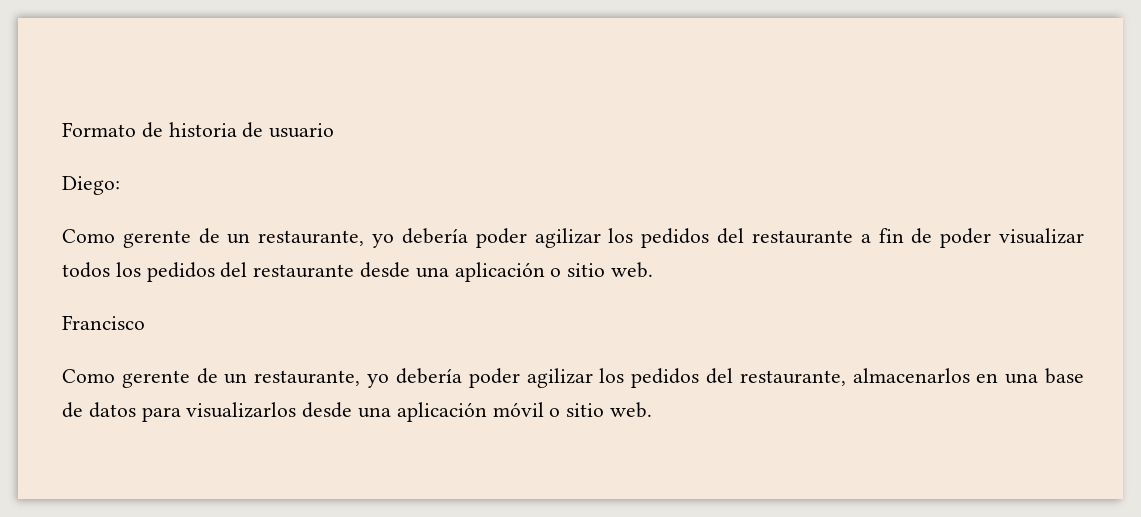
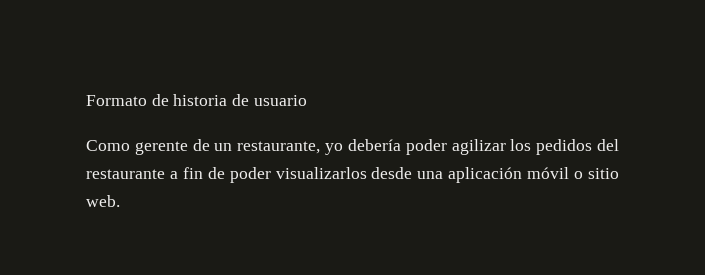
- Diego:
- Como gerente de un restaurante, yo debería poder agilizar los pedidos del restaurante a fin de poder visualizar todos los pedidos del restaurante desde una aplicación o sitio web.
- Francisco
- Como gerente de un restaurante, yo debería poder agilizar los pedidos del restaurante, almacenarlos en una base de datos para visualizarlos desde una aplicación móvil o sitio web.
+ Como gerente de un restaurante, yo debería poder agilizar los pedidos del restaurante a fin de poder visualizarlos desde una aplicación móvil o sitio web.

